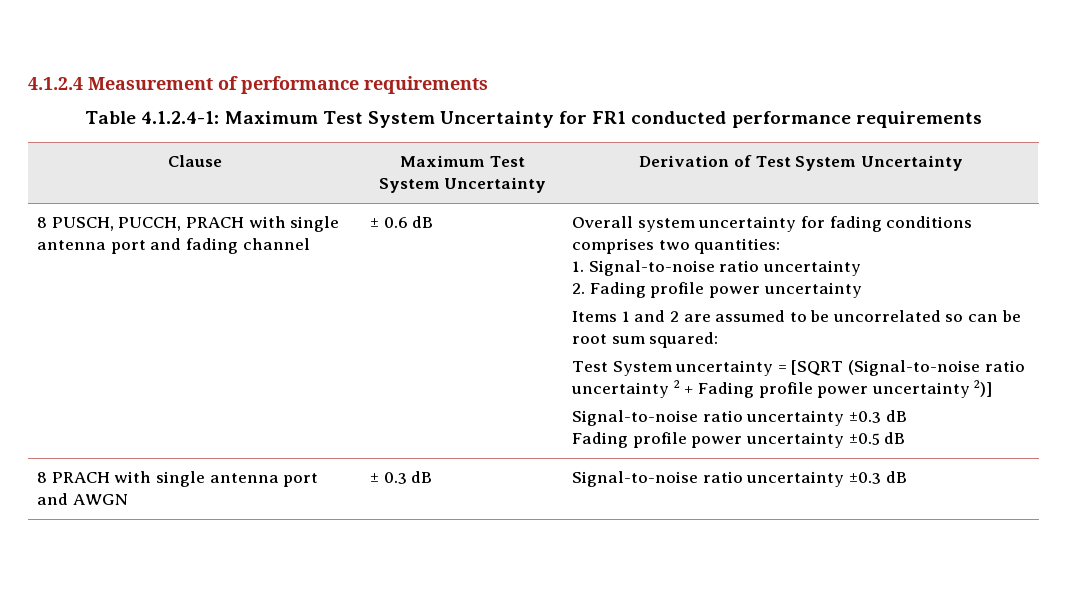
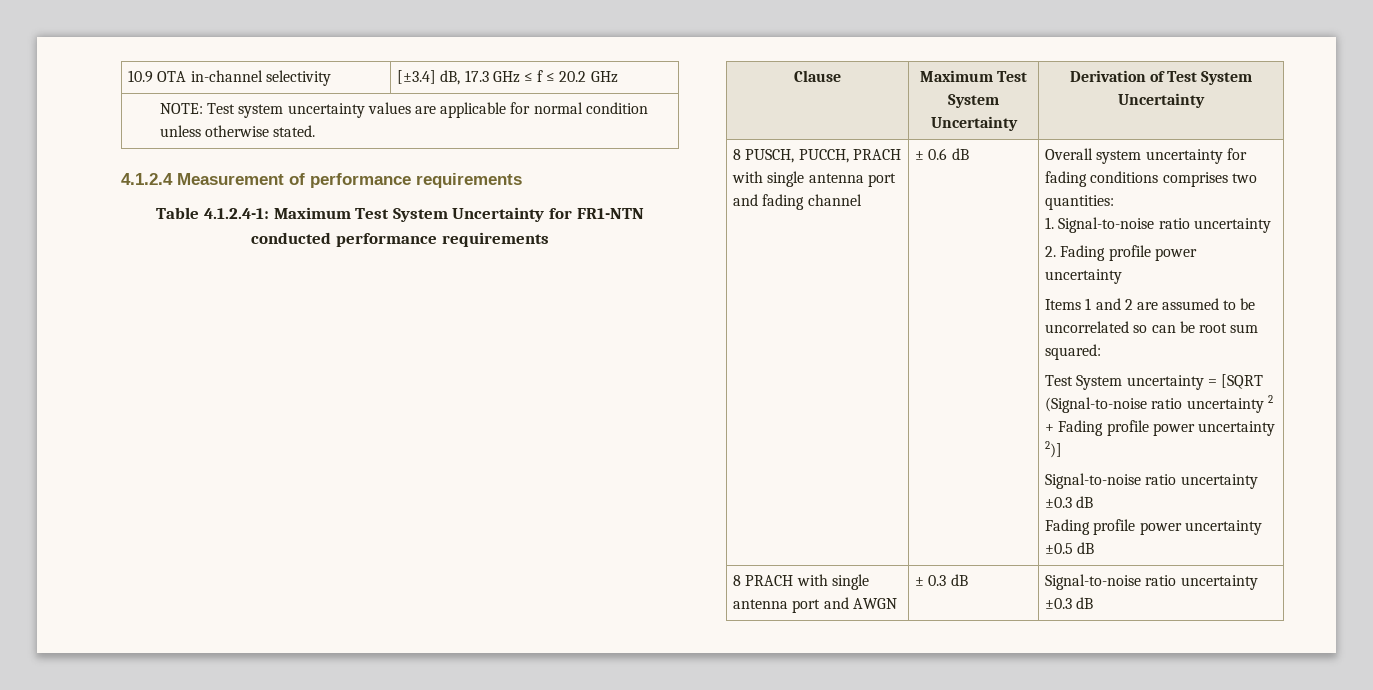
+ 10.9 OTA in-channel selectivity | [±3.4] dB, 17.3 GHz ≤ f ≤ 20.2 GHz
+ NOTE: Test system uncertainty values are applicable for normal condition unless otherwise stated.
- Table 4.1.2.4-1: Maximum Test System Uncertainty for FR1 conducted performance requirements
+ Table 4.1.2.4-1: Maximum Test System Uncertainty for FR1-NTN conducted performance requirements

